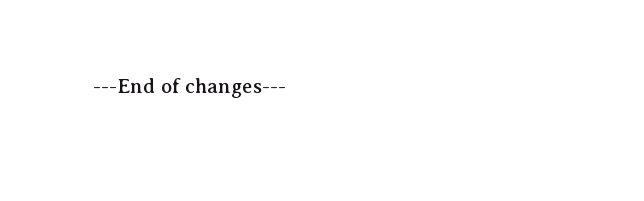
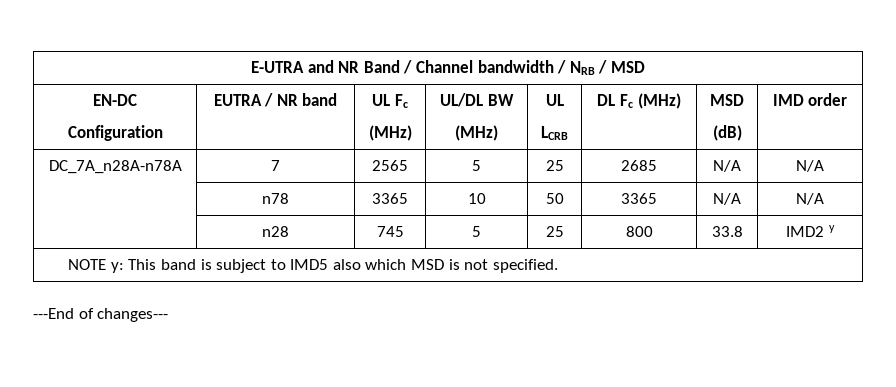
+ E-UTRA and NR Band / Channel bandwidth / NRB / MSD
+ EN-DC
+ Configuration | EUTRA / NR band | UL Fc
+ (MHz) | UL/DL BW
+ (MHz) | UL
+ LCRB | DL Fc (MHz) | MSD
+ (dB) | IMD order
+ DC_7A_n28A-n78A | 7 | 2565 | 5 | 25 | 2685 | N/A | N/A
+ | n78 | 3365 | 10 | 50 | 3365 | N/A | N/A
+ | n28 | 745 | 5 | 25 | 800 | 33.8 | IMD2 y
+ NOTE y: This band is subject to IMD5 also which MSD is not specified.

